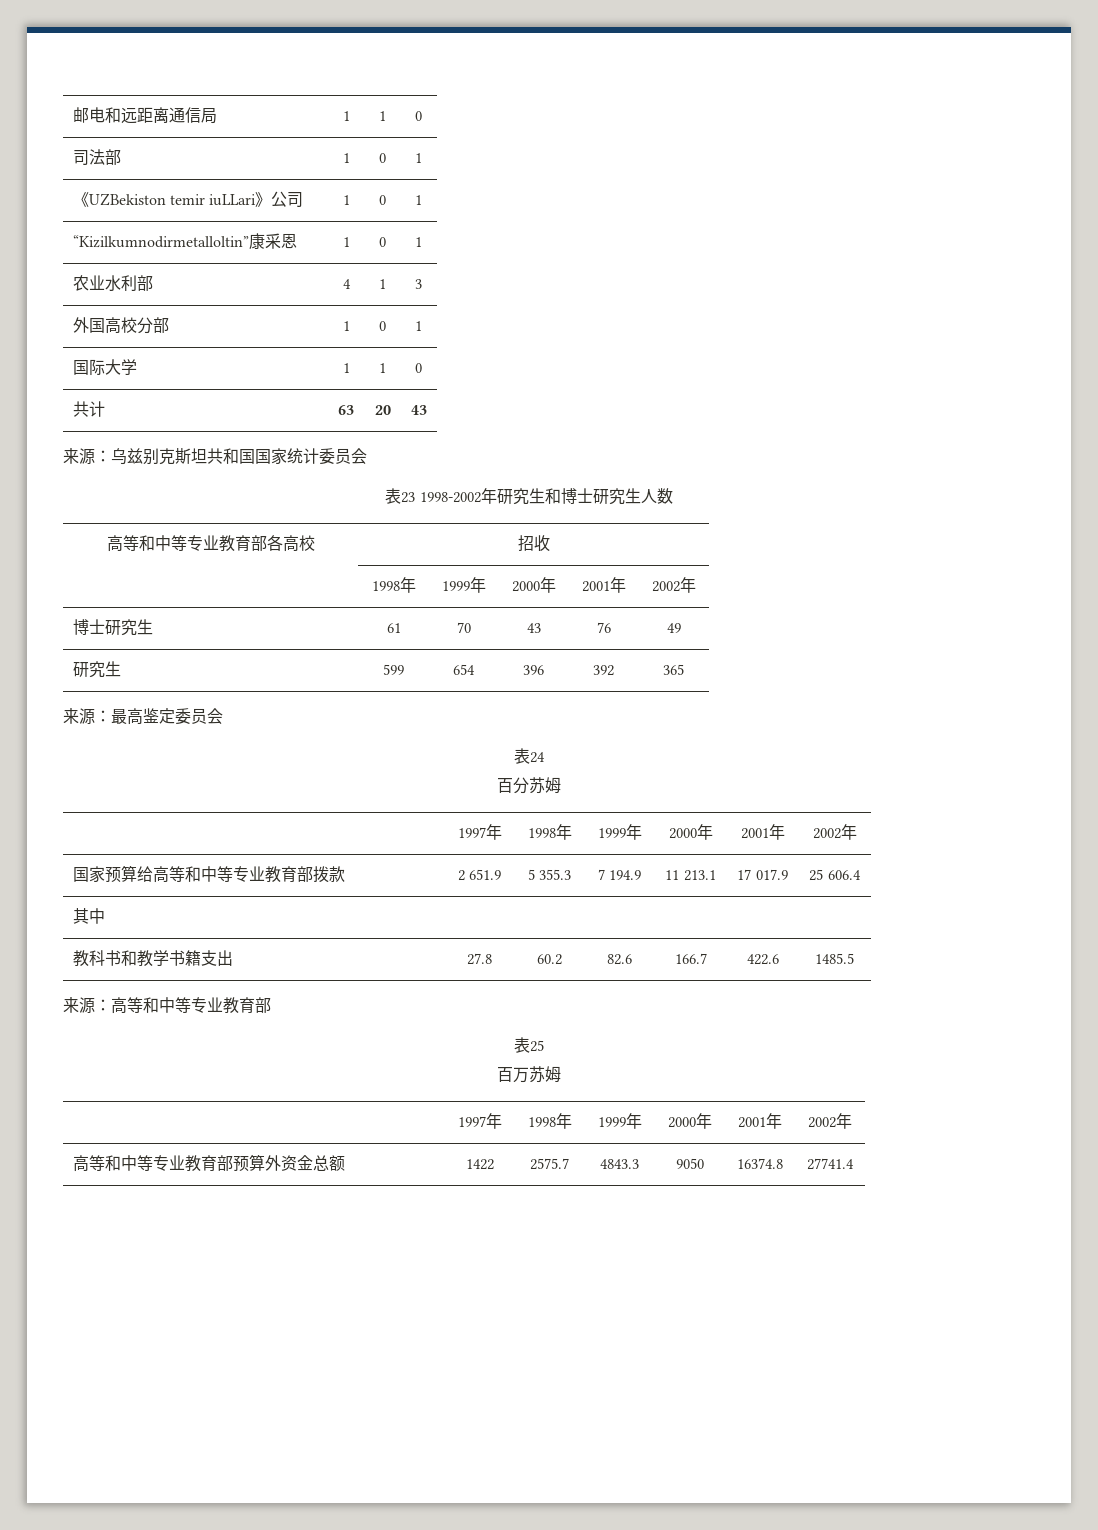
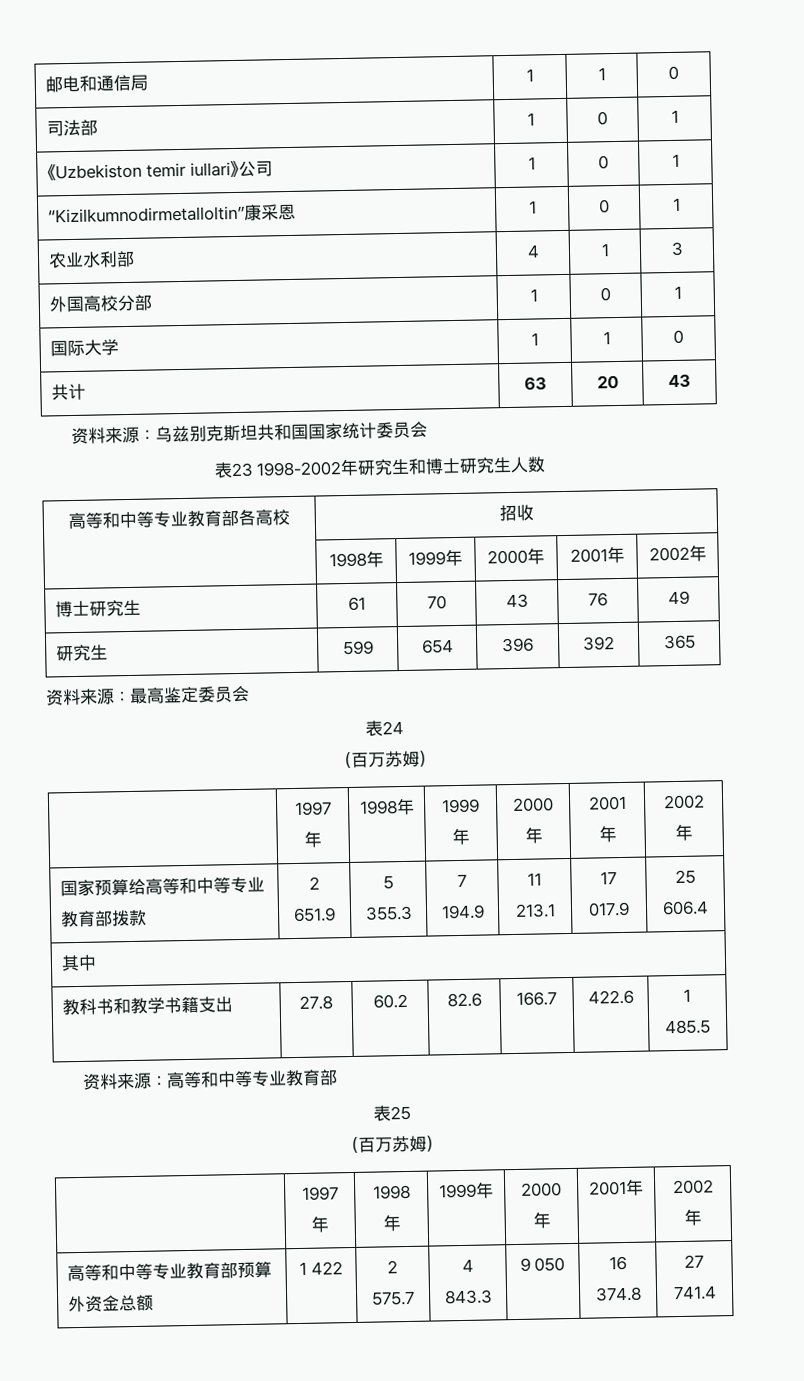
- 邮电和远距离通信局 | 1 | 1 | 0
+ 邮电和通信局 | 1 | 1 | 0
- 《UZBekiston temir iuLLari》公司 | 1 | 0 | 1
+ 《Uzbekiston temir iullari》公司 | 1 | 0 | 1
- 来源：乌兹别克斯坦共和国国家统计委员会
+ 资料来源：乌兹别克斯坦共和国国家统计委员会
- 来源：最高鉴定委员会
+ 资料来源：最高鉴定委员会
  表24
- 百分苏姆
+ （百万苏姆）
- 教科书和教学书籍支出 | 27.8 | 60.2 | 82.6 | 166.7 | 422.6 | 1485.5
- 来源：高等和中等专业教育部
+ 教科书和教学书籍支出 | 27.8 | 60.2 | 82.6 | 166.7 | 422.6 | 1 485.5
+ 资料来源：高等和中等专业教育部
  表25
- 百万苏姆
+ （百万苏姆）
- 高等和中等专业教育部预算外资金总额 | 1422 | 2575.7 | 4843.3 | 9050 | 16374.8 | 27741.4
+ 高等和中等专业教育部预算外资金总额 | 1 422 | 2 575.7 | 4 843.3 | 9 050 | 16 374.8 | 27 741.4

